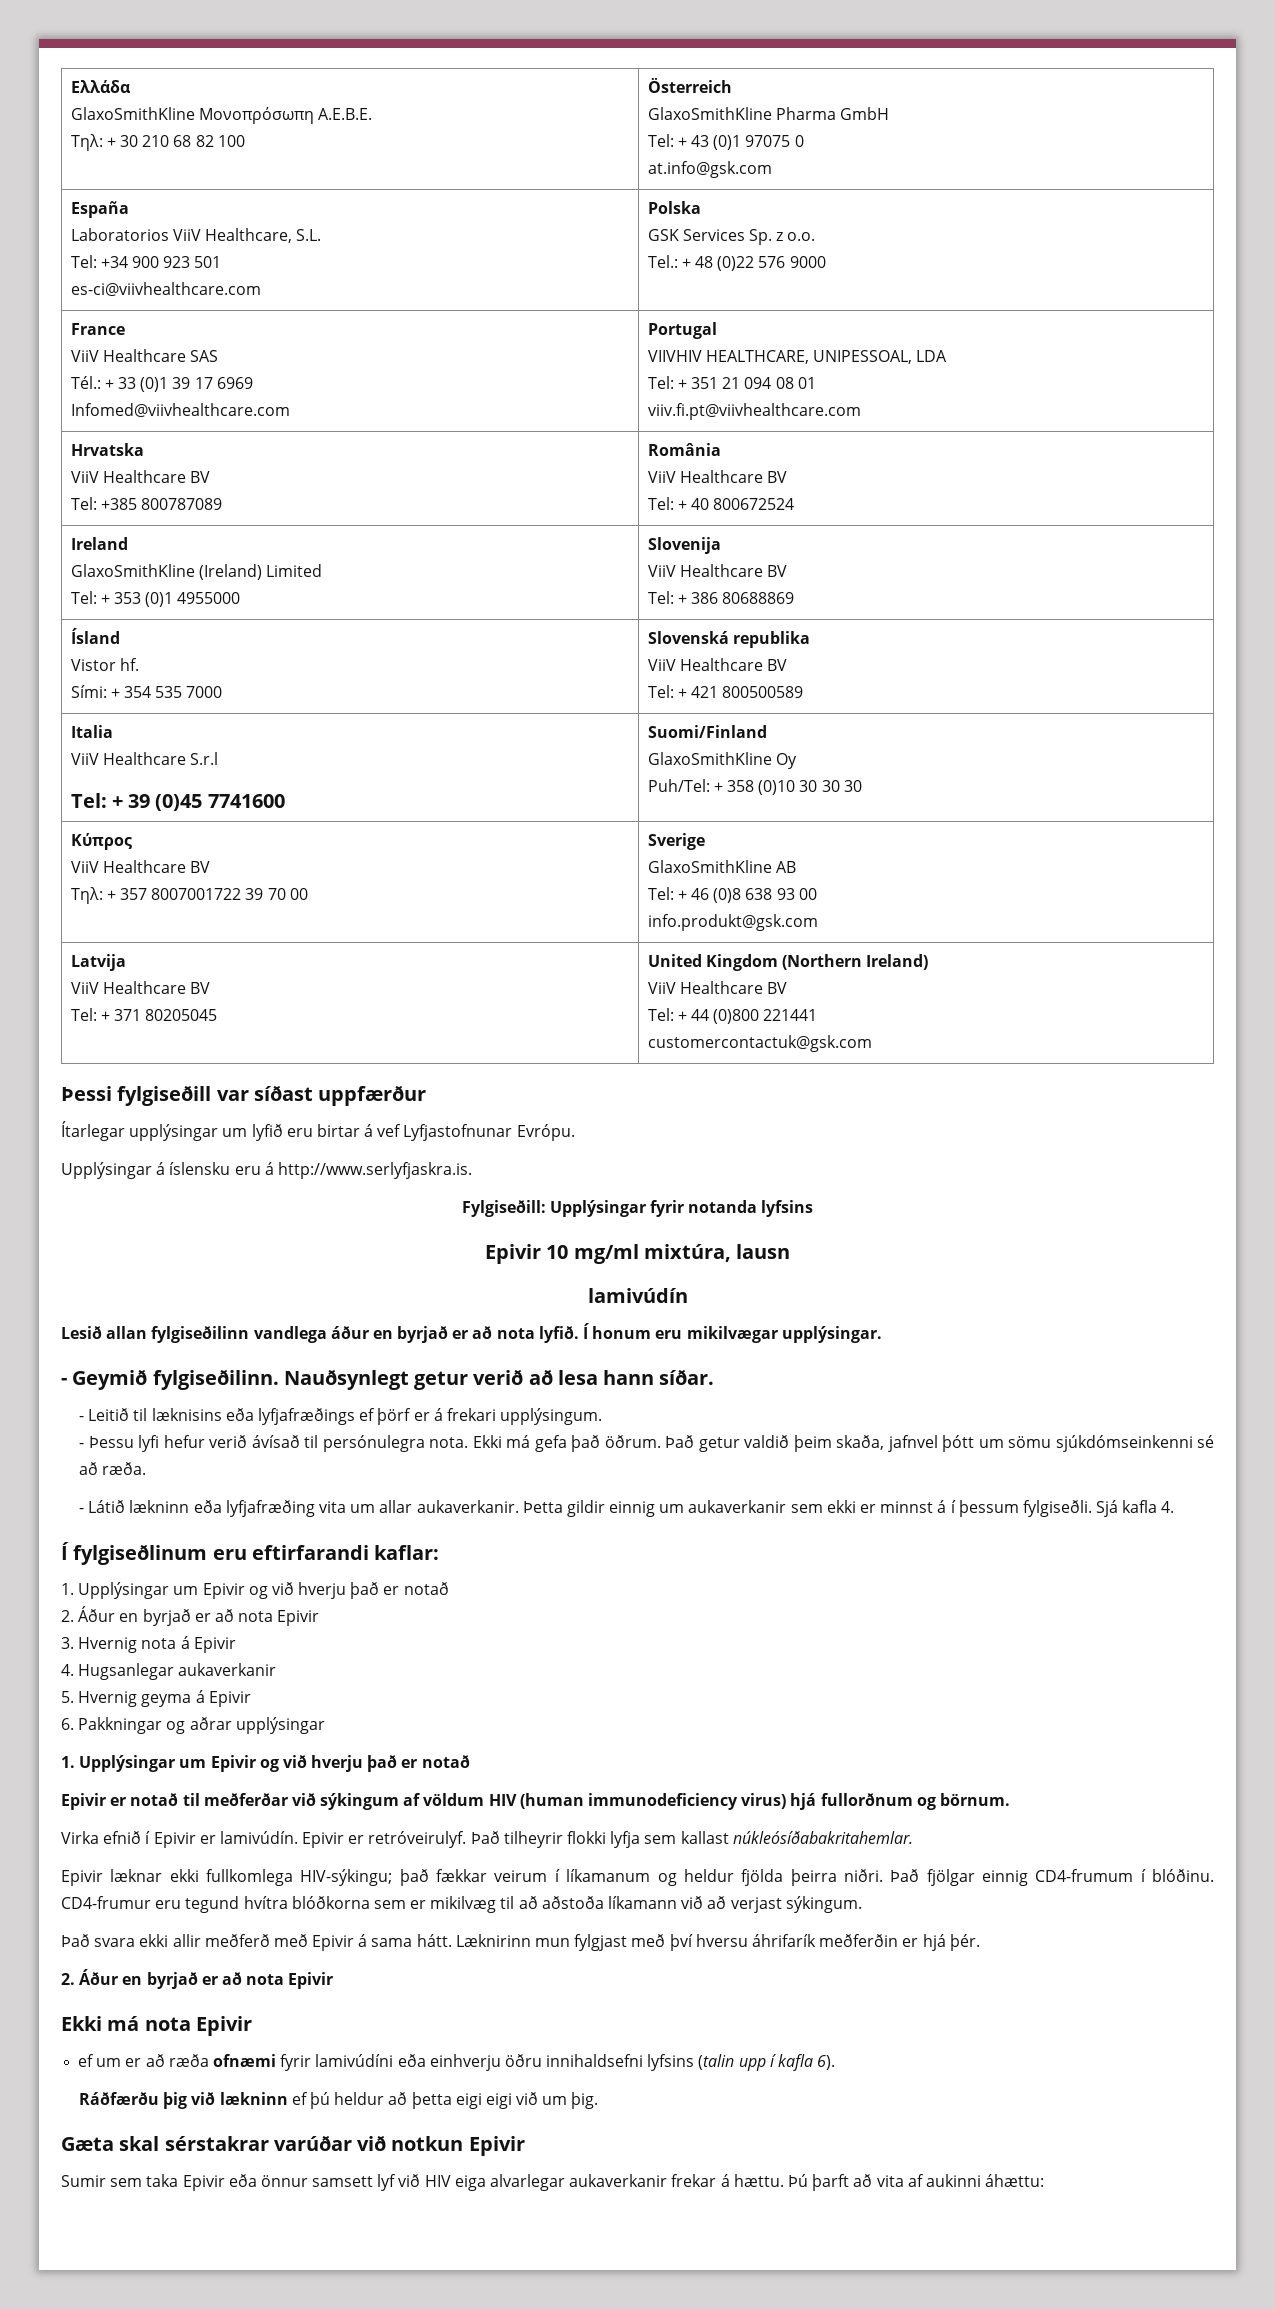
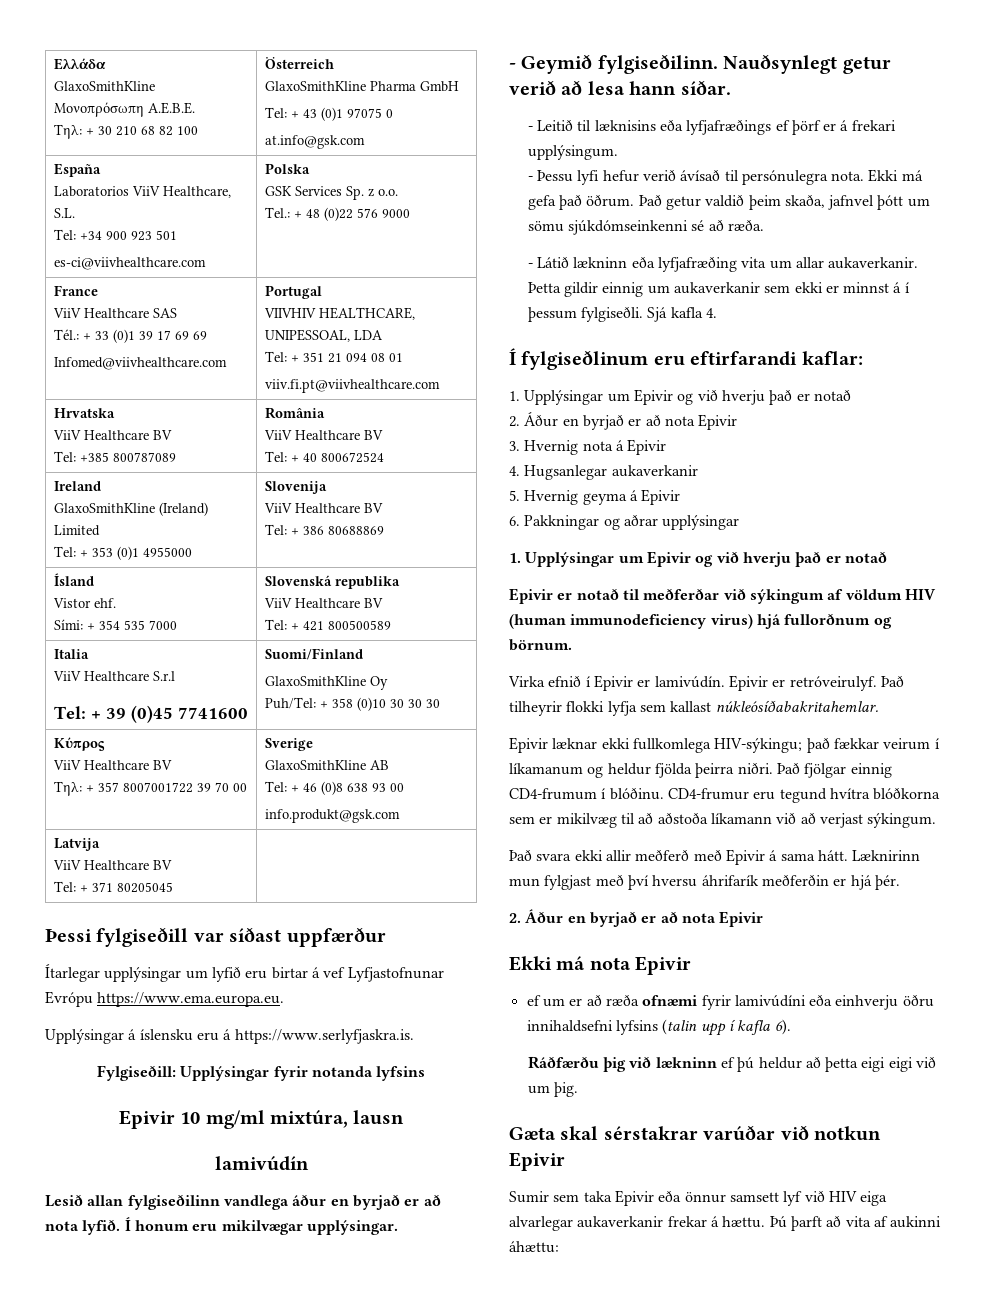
  France
  ViiV Healthcare SAS
- Tél.: + 33 (0)1 39 17 6969
+ Tél.: + 33 (0)1 39 17 69 69
  Ísland
- Vistor hf.
+ Vistor ehf.
  Latvija
  ViiV Healthcare BV
- Tel: + 371 80205045 | United Kingdom (Northern Ireland)
- ViiV Healthcare BV
- Tel: + 44 (0)800 221441
- customercontactuk@gsk.com
+ Tel: + 371 80205045 |
- Ítarlegar upplýsingar um lyfið eru birtar á vef Lyfjastofnunar Evrópu.
+ Ítarlegar upplýsingar um lyfið eru birtar á vef Lyfjastofnunar Evrópu https://www.ema.europa.eu.
- Upplýsingar á íslensku eru á http://www.serlyfjaskra.is.
+ Upplýsingar á íslensku eru á https://www.serlyfjaskra.is.

